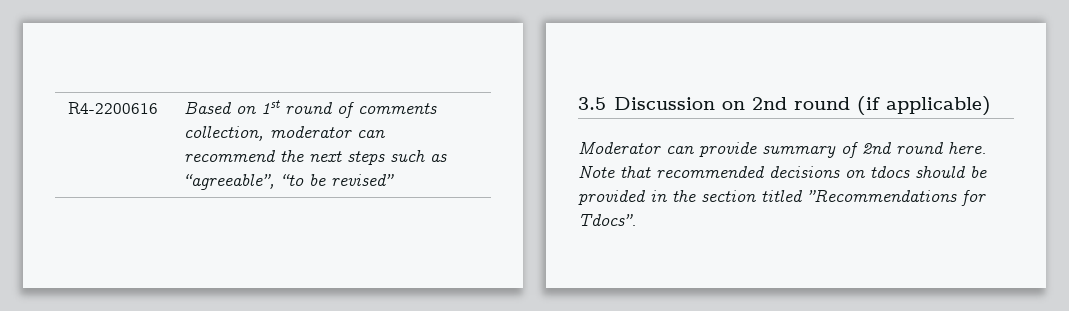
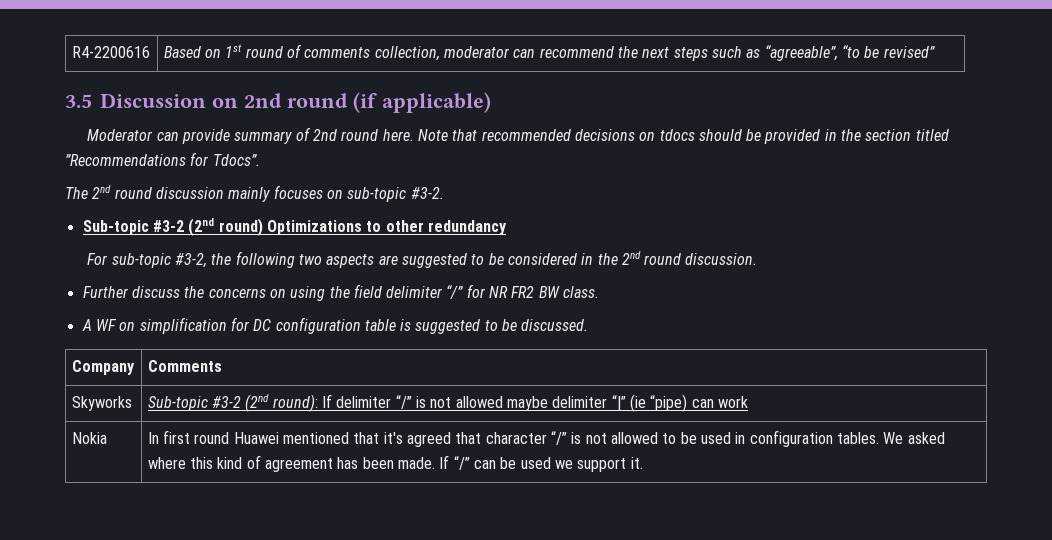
+ The 2nd round discussion mainly focuses on sub-topic #3-2.
+ Sub-topic #3-2 (2nd round) Optimizations to other redundancy
+ For sub-topic #3-2, the following two aspects are suggested to be considered in the 2nd round discussion.
+ Further discuss the concerns on using the field delimiter “/” for NR FR2 BW class.
+ A WF on simplification for DC configuration table is suggested to be discussed.
+ Company | Comments
+ Skyworks | Sub-topic #3-2 (2nd round): If delimiter “/” is not allowed maybe delimiter “|” (ie “pipe) can work
+ Nokia | In first round Huawei mentioned that it's agreed that character “/” is not allowed to be used in configuration tables. We asked where this kind of agreement has been made. If “/” can be used we support it.

